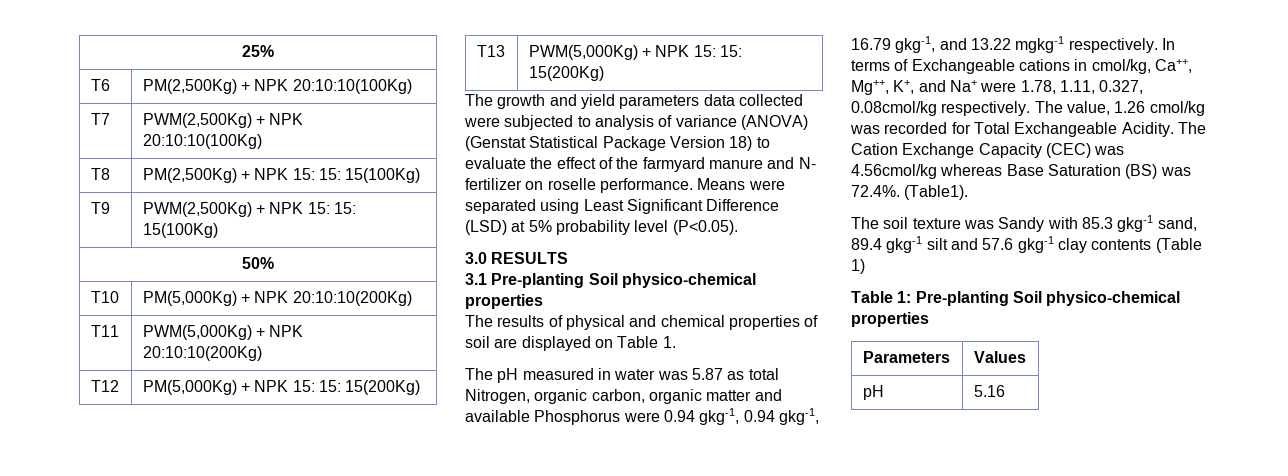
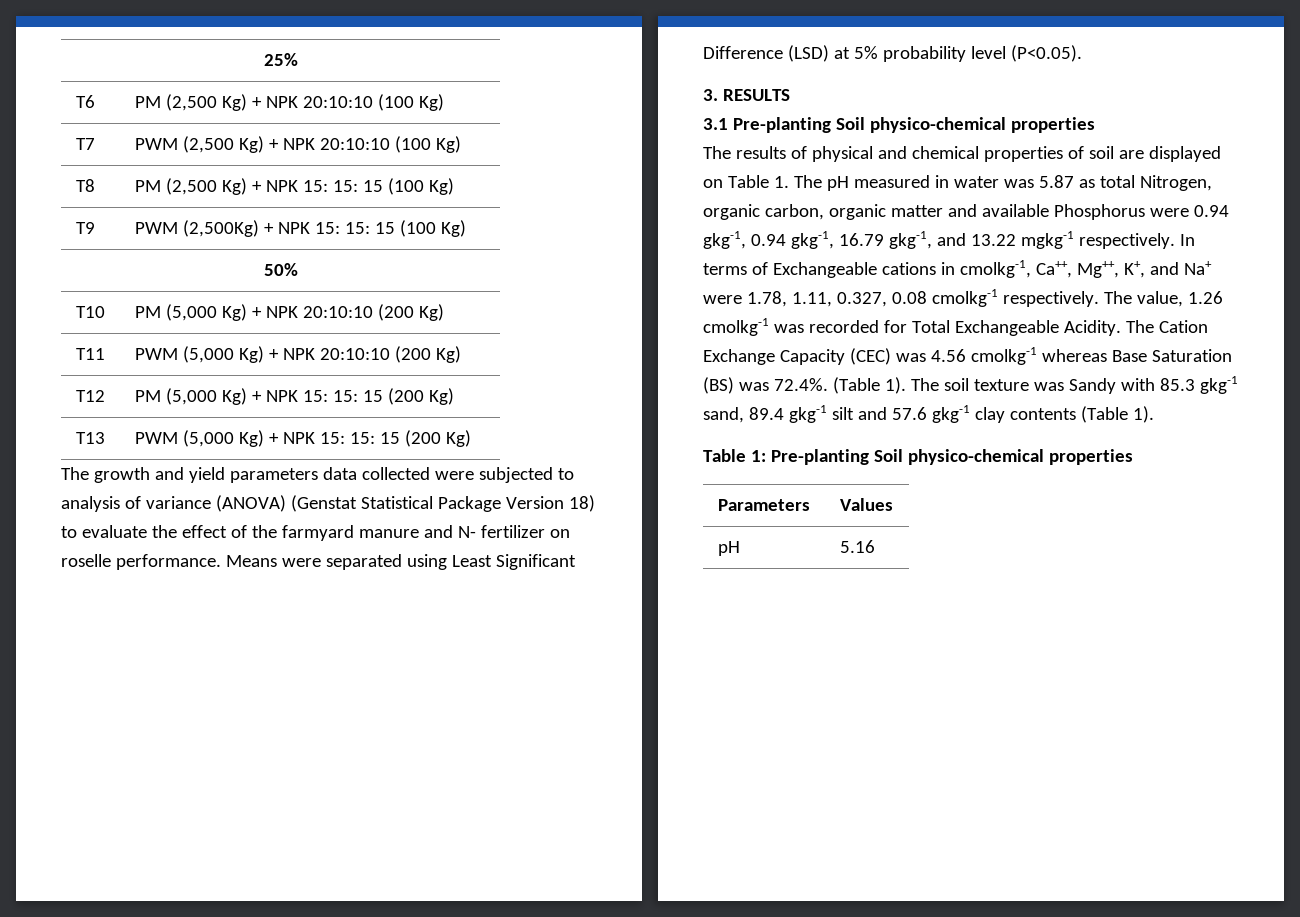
- T6 | PM(2,500Kg) + NPK 20:10:10(100Kg)
- T7 | PWM(2,500Kg) + NPK 20:10:10(100Kg)
- T8 | PM(2,500Kg) + NPK 15: 15: 15(100Kg)
+ T6 | PM (2,500 Kg) + NPK 20:10:10 (100 Kg)
+ T7 | PWM (2,500 Kg) + NPK 20:10:10 (100 Kg)
+ T8 | PM (2,500 Kg) + NPK 15: 15: 15 (100 Kg)
- T9 | PWM(2,500Kg) + NPK 15: 15: 15(100Kg)
+ T9 | PWM (2,500Kg) + NPK 15: 15: 15 (100 Kg)
- T10 | PM(5,000Kg) + NPK 20:10:10(200Kg)
- T11 | PWM(5,000Kg) + NPK 20:10:10(200Kg)
- T12 | PM(5,000Kg) + NPK 15: 15: 15(200Kg)
- T13 | PWM(5,000Kg) + NPK 15: 15: 15(200Kg)
+ T10 | PM (5,000 Kg) + NPK 20:10:10 (200 Kg)
+ T11 | PWM (5,000 Kg) + NPK 20:10:10 (200 Kg)
+ T12 | PM (5,000 Kg) + NPK 15: 15: 15 (200 Kg)
+ T13 | PWM (5,000 Kg) + NPK 15: 15: 15 (200 Kg)
- 3.0 RESULTS
+ 3. RESULTS
- The results of physical and chemical properties of soil are displayed on Table 1.
- The pH measured in water was 5.87 as total Nitrogen, organic carbon, organic matter and available Phosphorus were 0.94 gkg-1, 0.94 gkg-1, 16.79 gkg-1, and 13.22 mgkg-1 respectively.
+ The results of physical and chemical properties of soil are displayed on Table 1. The pH measured in water was 5.87 as total Nitrogen, organic carbon, organic matter and available Phosphorus were 0.94 gkg-1, 0.94 gkg-1, 16.79 gkg-1, and 13.22 mgkg-1 respectively.
- In terms of Exchangeable cations in cmol/kg, Ca++, Mg++, K+, and Na+ were 1.78, 1.11, 0.327, 0.08cmol/kg respectively.
+ In terms of Exchangeable cations in cmolkg-1, Ca++, Mg++, K+, and Na+ were 1.78, 1.11, 0.327, 0.08 cmolkg-1 respectively.
- The value, 1.26 cmol/kg was recorded for Total Exchangeable Acidity.
+ The value, 1.26 cmolkg-1 was recorded for Total Exchangeable Acidity.
- The Cation Exchange Capacity (CEC) was 4.56cmol/kg whereas Base Saturation (BS) was 72.4%. (Table1).
- The soil texture was Sandy with 85.3 gkg-1 sand, 89.4 gkg-1 silt and 57.6 gkg-1 clay contents (Table 1)
+ The Cation Exchange Capacity (CEC) was 4.56 cmolkg-1 whereas Base Saturation (BS) was 72.4%. (Table 1). The soil texture was Sandy with 85.3 gkg-1 sand, 89.4 gkg-1 silt and 57.6 gkg-1 clay contents (Table 1).

